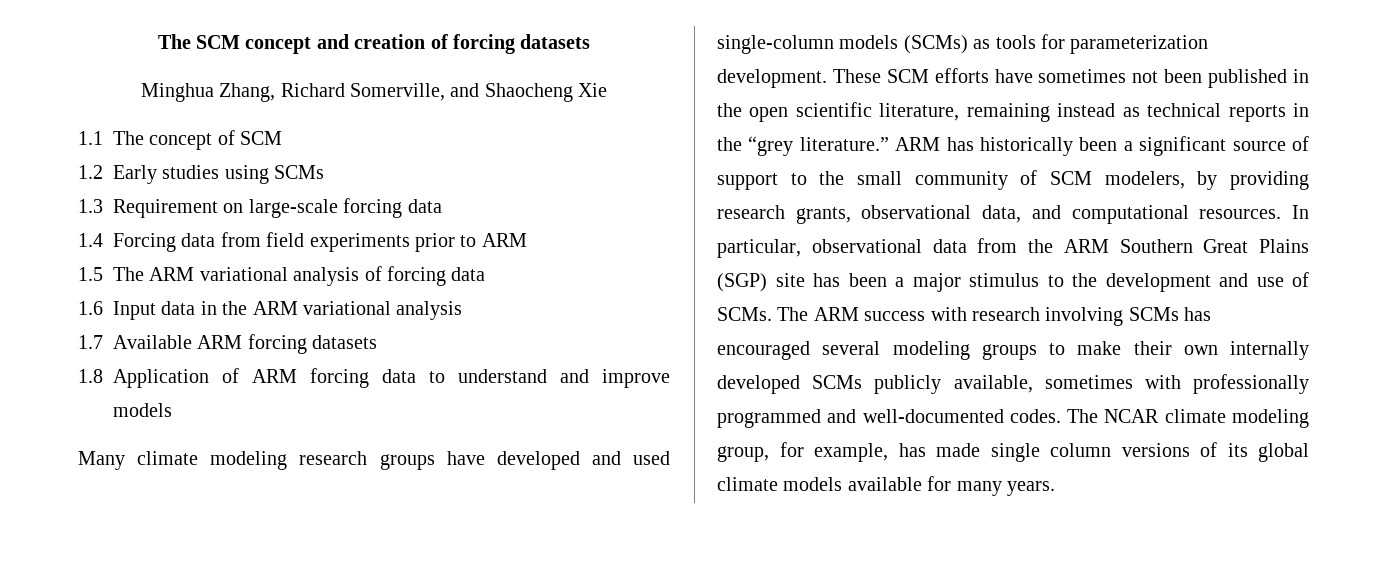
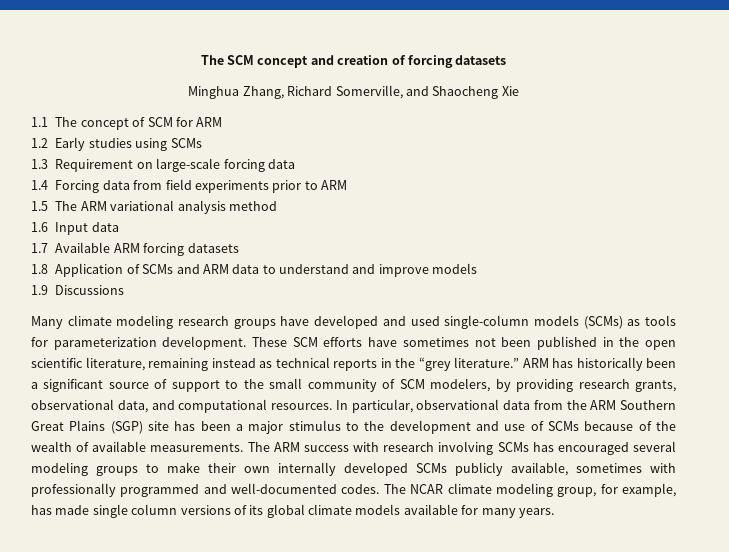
- 1.1 The concept of SCM
+ 1.1 The concept of SCM for ARM
- 1.5 The ARM variational analysis of forcing data
+ 1.5 The ARM variational analysis method
- 1.6 Input data in the ARM variational analysis
+ 1.6 Input data
- 1.8 Application of ARM forcing data to understand and improve models
+ 1.8 Application of SCMs and ARM data to understand and improve models
+ 1.9 Discussions
- In particular, observational data from the ARM Southern Great Plains (SGP) site has been a major stimulus to the development and use of SCMs.
+ In particular, observational data from the ARM Southern Great Plains (SGP) site has been a major stimulus to the development and use of SCMs because of the wealth of available measurements.

